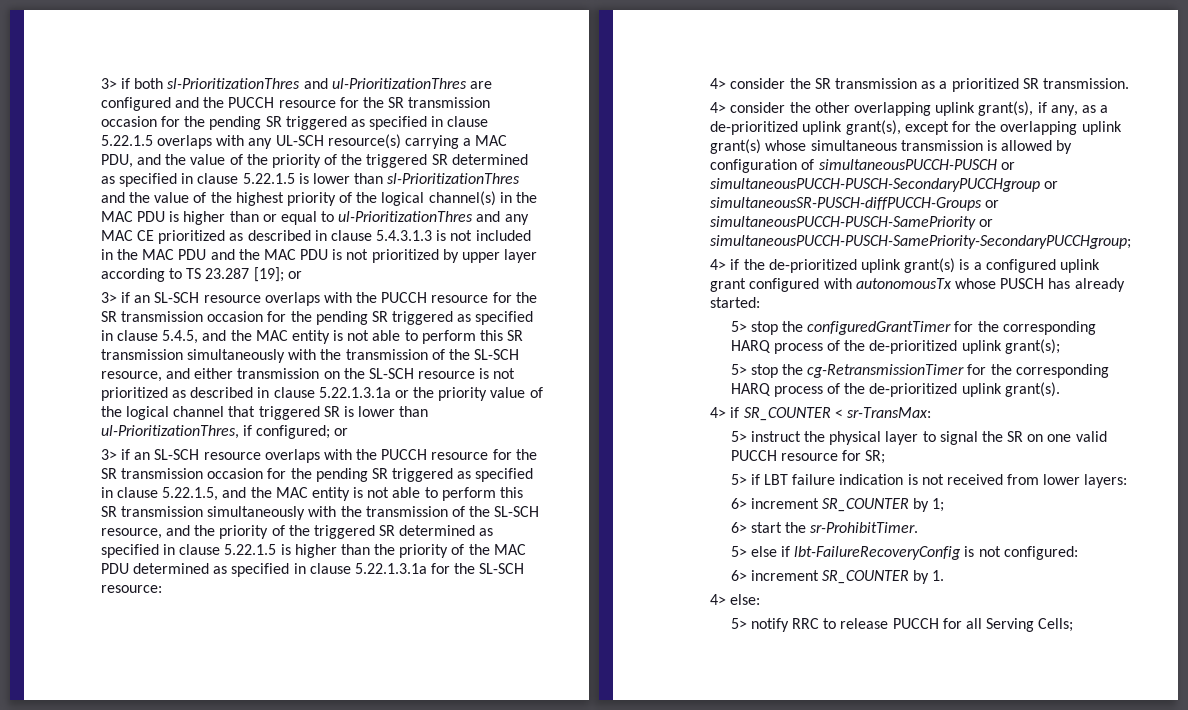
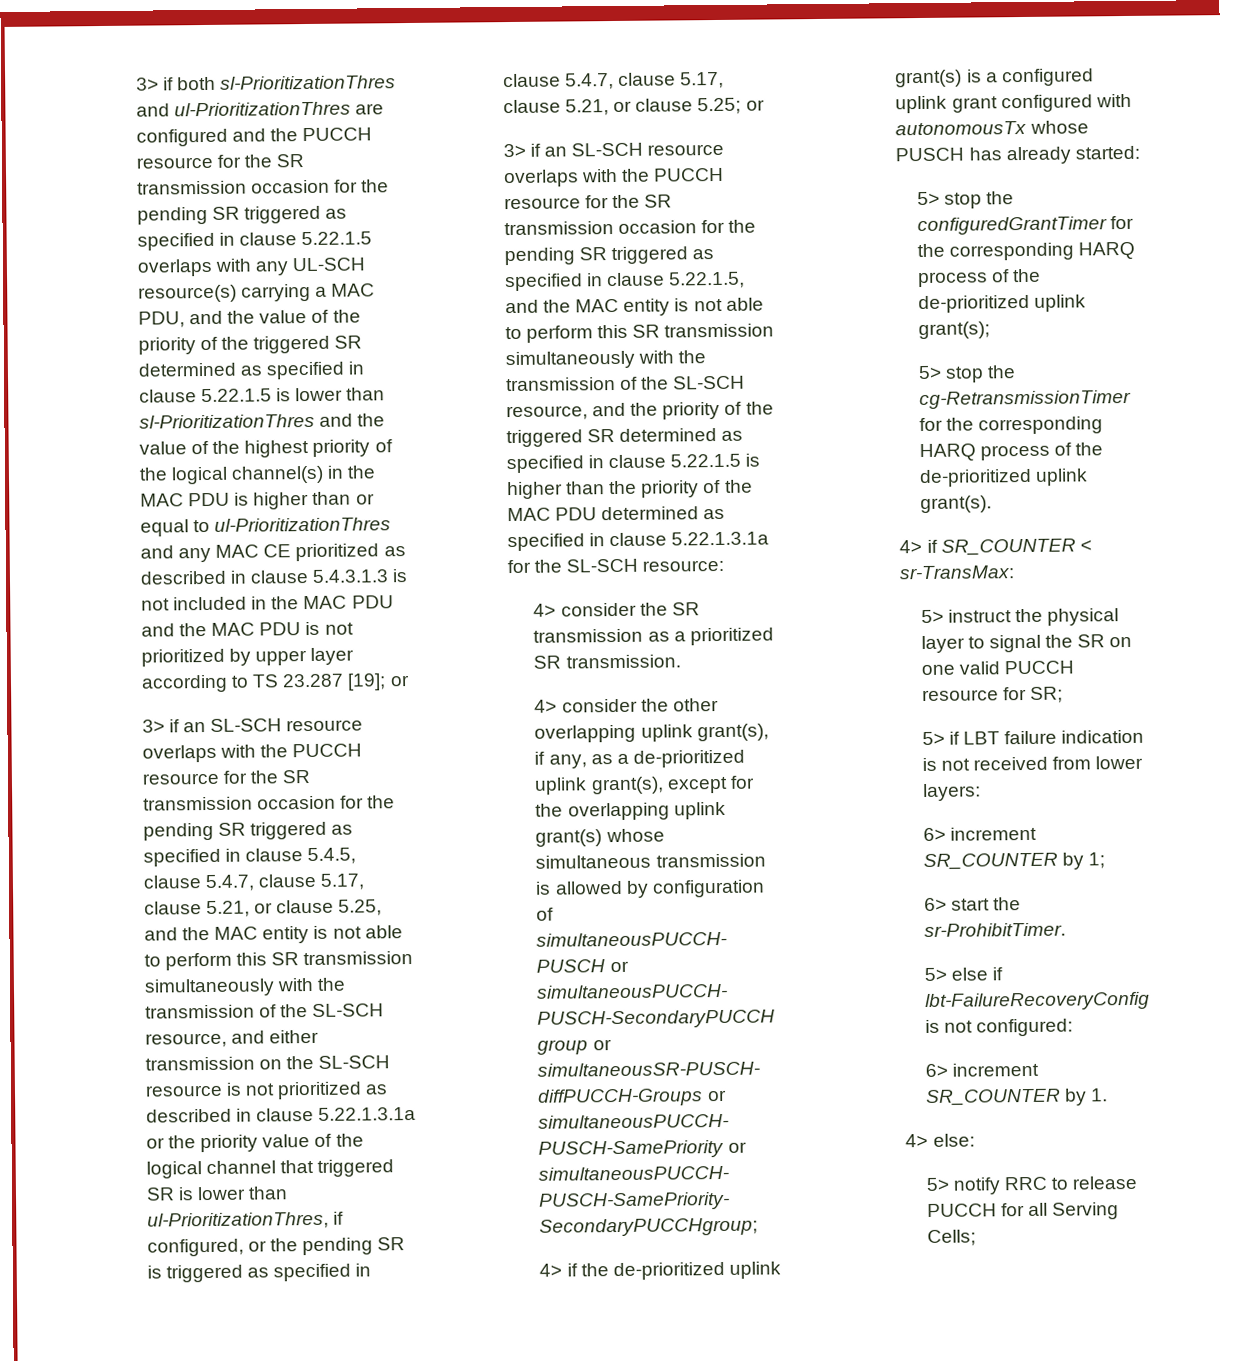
- 3> if an SL-SCH resource overlaps with the PUCCH resource for the SR transmission occasion for the pending SR triggered as specified in clause 5.4.5, and the MAC entity is not able to perform this SR transmission simultaneously with the transmission of the SL-SCH resource, and either transmission on the SL-SCH resource is not prioritized as described in clause 5.22.1.3.1a or the priority value of the logical channel that triggered SR is lower than ul-PrioritizationThres, if configured;
+ 3> if an SL-SCH resource overlaps with the PUCCH resource for the SR transmission occasion for the pending SR triggered as specified in clause 5.4.5, clause 5.4.7, clause 5.17, clause 5.21, or clause 5.25, and the MAC entity is not able to perform this SR transmission simultaneously with the transmission of the SL-SCH resource, and either transmission on the SL-SCH resource is not prioritized as described in clause 5.22.1.3.1a or the priority value of the logical channel that triggered SR is lower than ul-PrioritizationThres, if configured, or the pending SR is triggered as specified in clause 5.4.7, clause 5.17, clause 5.21, or clause 5.25;

